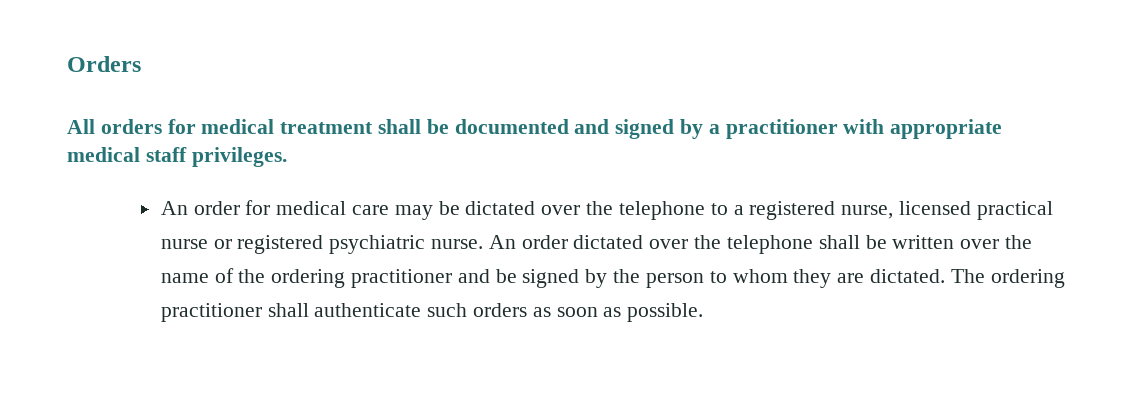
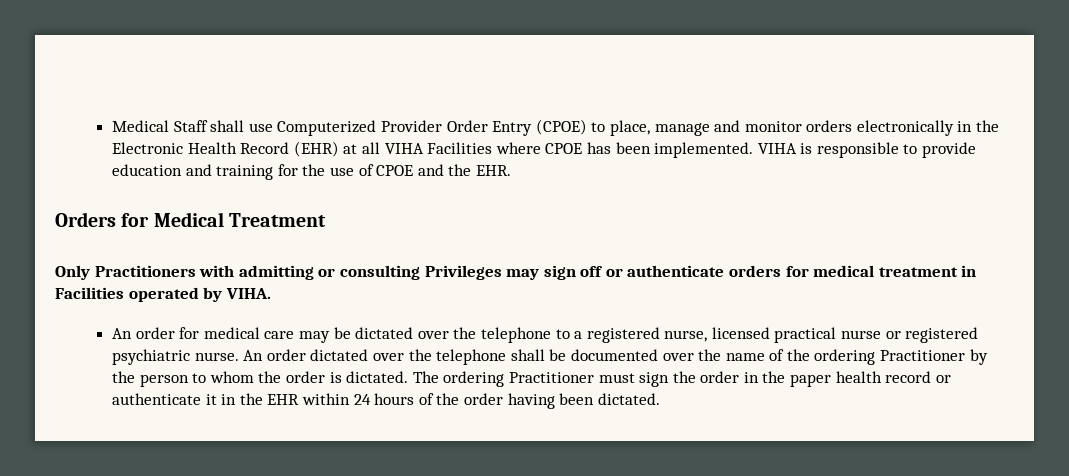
- Orders
- All orders for medical treatment shall be documented and signed by a practitioner with appropriate medical staff privileges.
+ Medical Staff shall use Computerized Provider Order Entry (CPOE) to place, manage and monitor orders electronically in the Electronic Health Record (EHR) at all VIHA Facilities where CPOE has been implemented. VIHA is responsible to provide education and training for the use of CPOE and the EHR.
+ Orders for Medical Treatment
+ Only Practitioners with admitting or consulting Privileges may sign off or authenticate orders for medical treatment in Facilities operated by VIHA.
- An order dictated over the telephone shall be written over the name of the ordering practitioner and be signed by the person to whom they are dictated. The ordering practitioner shall authenticate such orders as soon as possible.
+ An order dictated over the telephone shall be documented over the name of the ordering Practitioner by the person to whom the order is dictated. The ordering Practitioner must sign the order in the paper health record or authenticate it in the EHR within 24 hours of the order having been dictated.

